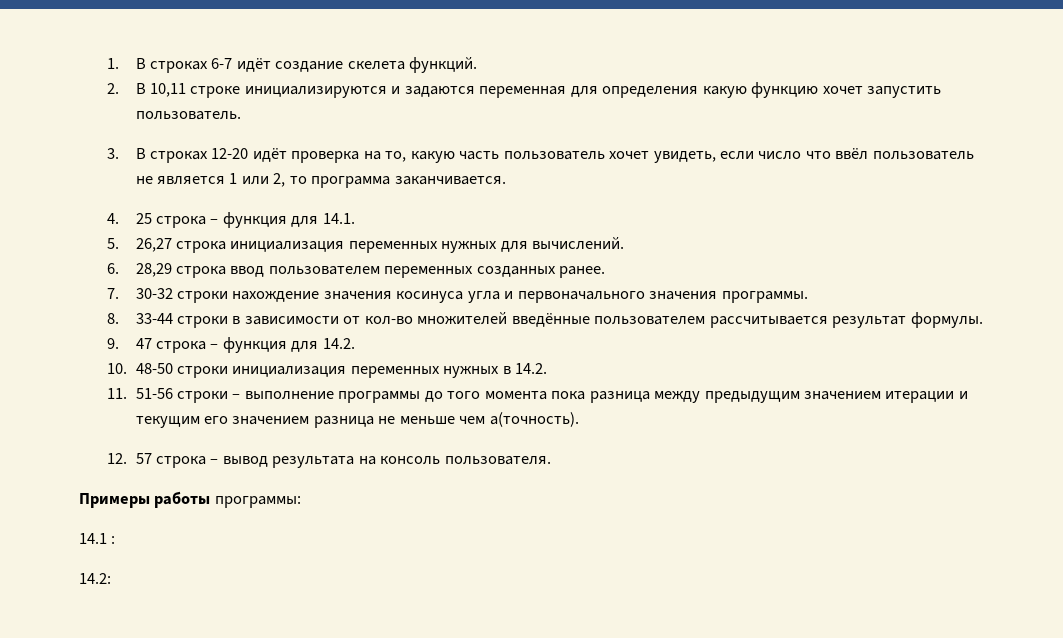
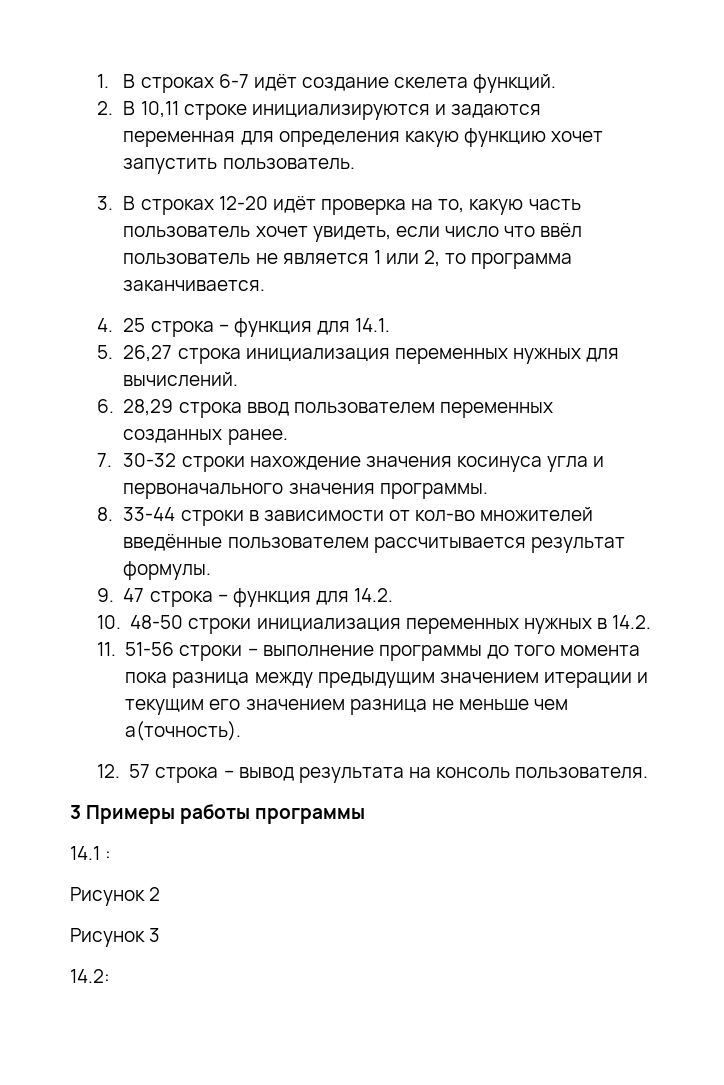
- Примеры работы программы:
+ 3 Примеры работы программы
+ Рисунок 2
+ Рисунок 3

